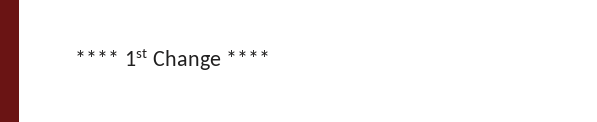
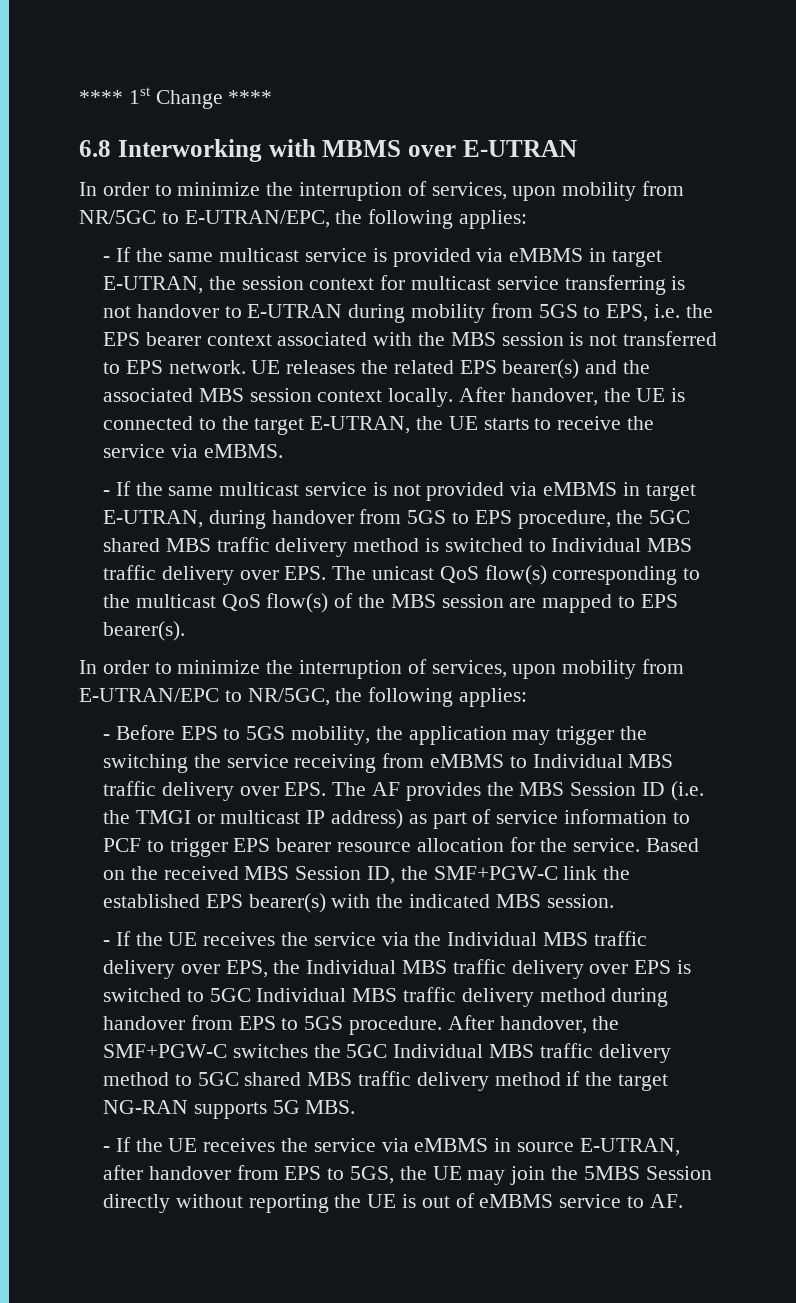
+ 6.8 Interworking with MBMS over E-UTRAN
+ In order to minimize the interruption of services, upon mobility from NR/5GC to E-UTRAN/EPC, the following applies:
+ - If the same multicast service is provided via eMBMS in target E-UTRAN, the session context for multicast service transferring is not handover to E-UTRAN during mobility from 5GS to EPS, i.e. the EPS bearer context associated with the MBS session is not transferred to EPS network. UE releases the related EPS bearer(s) and the associated MBS session context locally. After handover, the UE is connected to the target E-UTRAN, the UE starts to receive the service via eMBMS.
+ - If the same multicast service is not provided via eMBMS in target E-UTRAN, during handover from 5GS to EPS procedure, the 5GC shared MBS traffic delivery method is switched to Individual MBS traffic delivery over EPS. The unicast QoS flow(s) corresponding to the multicast QoS flow(s) of the MBS session are mapped to EPS bearer(s).
+ In order to minimize the interruption of services, upon mobility from E-UTRAN/EPC to NR/5GC, the following applies:
+ - Before EPS to 5GS mobility, the application may trigger the switching the service receiving from eMBMS to Individual MBS traffic delivery over EPS. The AF provides the MBS Session ID (i.e. the TMGI or multicast IP address) as part of service information to PCF to trigger EPS bearer resource allocation for the service. Based on the received MBS Session ID, the SMF+PGW-C link the established EPS bearer(s) with the indicated MBS session.
+ - If the UE receives the service via the Individual MBS traffic delivery over EPS, the Individual MBS traffic delivery over EPS is switched to 5GC Individual MBS traffic delivery method during handover from EPS to 5GS procedure. After handover, the SMF+PGW-C switches the 5GC Individual MBS traffic delivery method to 5GC shared MBS traffic delivery method if the target NG-RAN supports 5G MBS.
+ - If the UE receives the service via eMBMS in source E-UTRAN, after handover from EPS to 5GS, the UE may join the 5MBS Session directly without reporting the UE is out of eMBMS service to AF.

